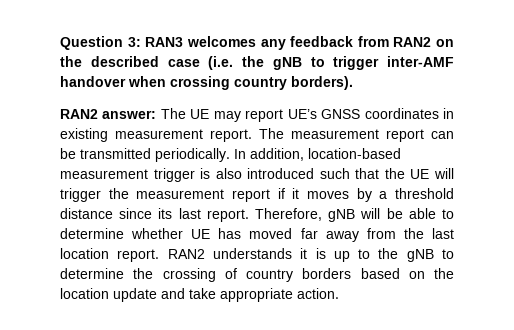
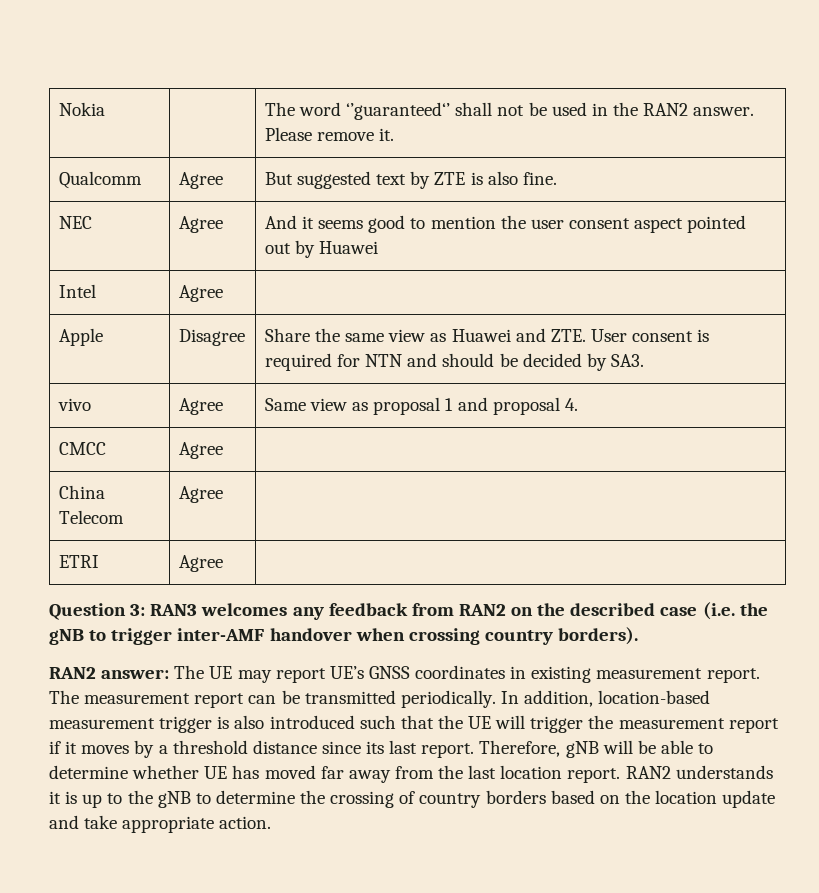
+ Nokia | | The word ‘’guaranteed‘’ shall not be used in the RAN2 answer. Please remove it.
+ Qualcomm | Agree | But suggested text by ZTE is also fine.
+ NEC | Agree | And it seems good to mention the user consent aspect pointed out by Huawei
+ Intel | Agree |
+ Apple | Disagree | Share the same view as Huawei and ZTE. User consent is required for NTN and should be decided by SA3.
+ vivo | Agree | Same view as proposal 1 and proposal 4.
+ CMCC | Agree |
+ China Telecom | Agree |
+ ETRI | Agree |

